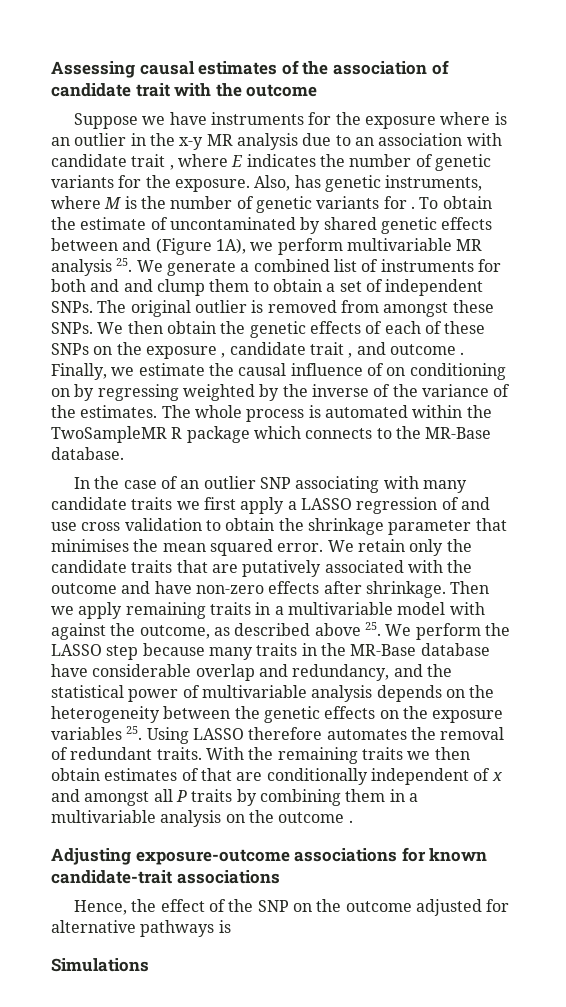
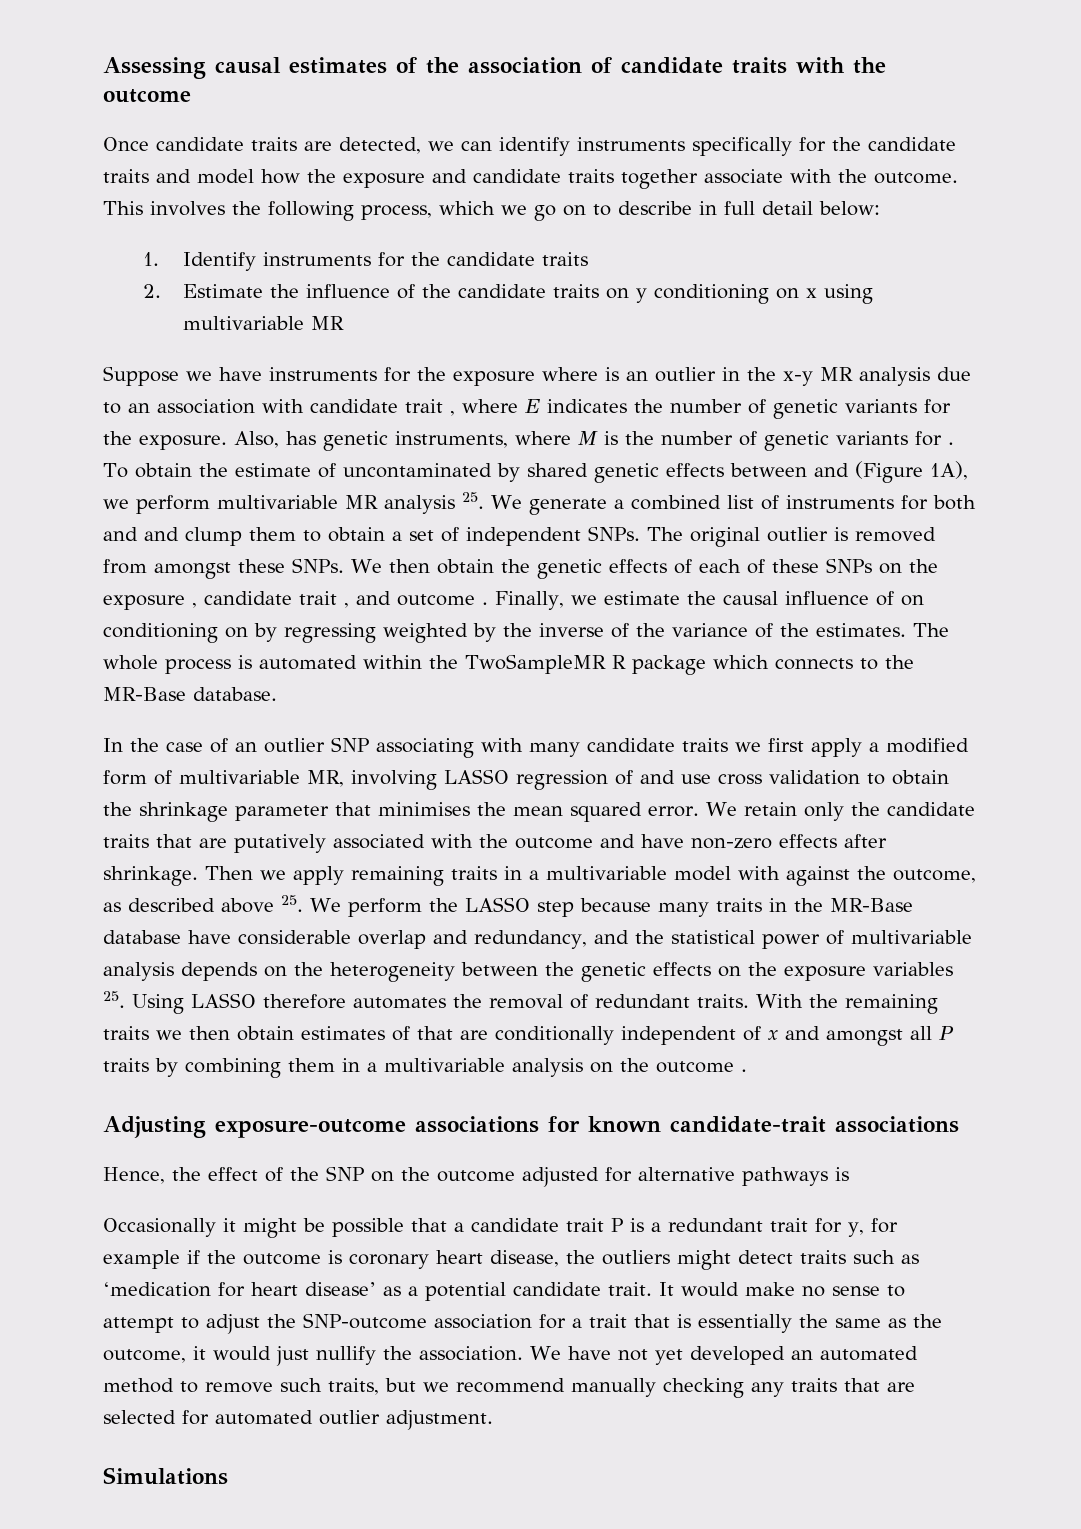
- Assessing causal estimates of the association of candidate trait with the outcome
+ Assessing causal estimates of the association of candidate traits with the outcome
+ Once candidate traits are detected, we can identify instruments specifically for the candidate traits and model how the exposure and candidate traits together associate with the outcome. This involves the following process, which we go on to describe in full detail below:
+ 1. Identify instruments for the candidate traits
+ 2. Estimate the influence of the candidate traits on y conditioning on x using multivariable MR
- In the case of an outlier SNP associating with many candidate traits we first apply a LASSO regression of and use cross validation to obtain the shrinkage parameter that minimises the mean squared error.
+ In the case of an outlier SNP associating with many candidate traits we first apply a modified form of multivariable MR, involving LASSO regression of and use cross validation to obtain the shrinkage parameter that minimises the mean squared error.
+ Occasionally it might be possible that a candidate trait P is a redundant trait for y, for example if the outcome is coronary heart disease, the outliers might detect traits such as ‘medication for heart disease’ as a potential candidate trait. It would make no sense to attempt to adjust the SNP-outcome association for a trait that is essentially the same as the outcome, it would just nullify the association. We have not yet developed an automated method to remove such traits, but we recommend manually checking any traits that are selected for automated outlier adjustment.

